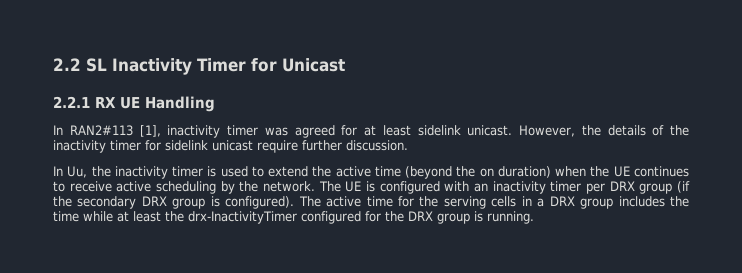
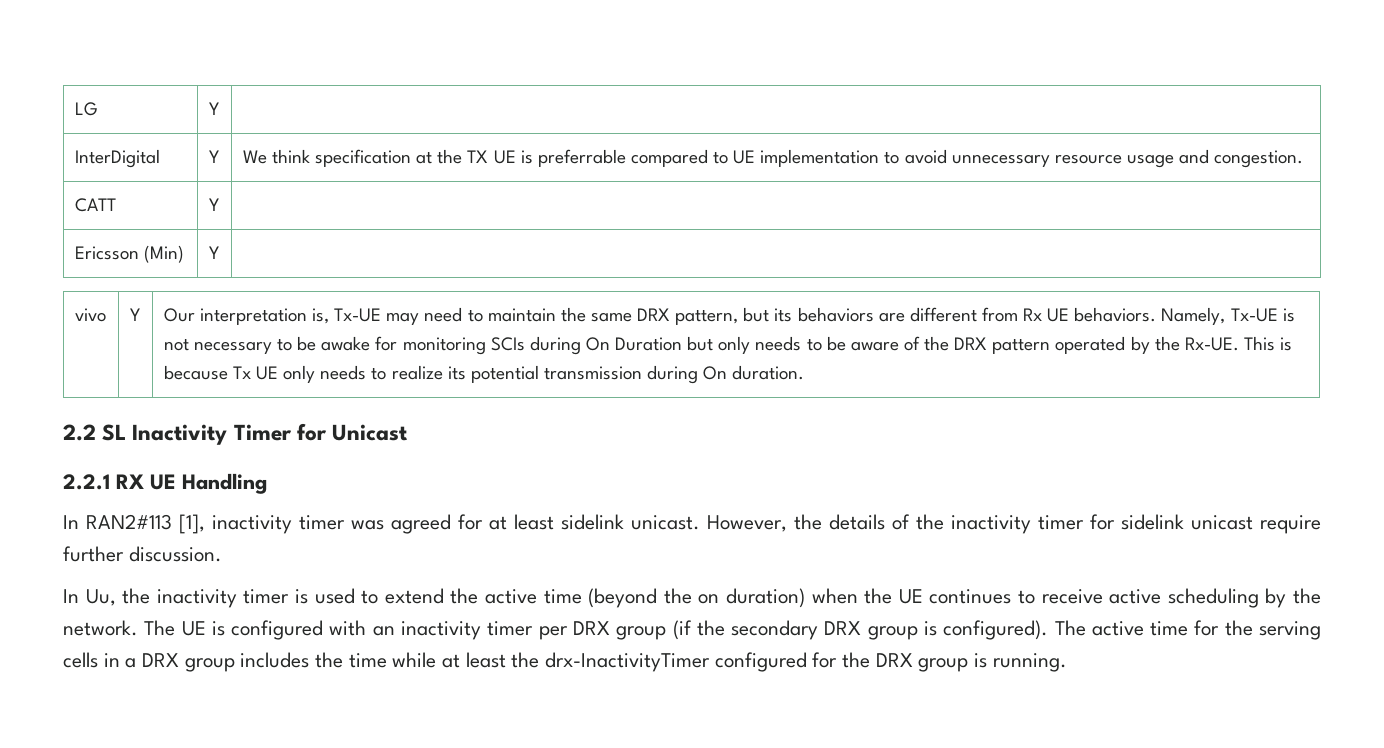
+ LG | Y |
+ InterDigital | Y | We think specification at the TX UE is preferrable compared to UE implementation to avoid unnecessary resource usage and congestion.
+ CATT | Y |
+ Ericsson (Min) | Y |
+ vivo | Y | Our interpretation is, Tx-UE may need to maintain the same DRX pattern, but its behaviors are different from Rx UE behaviors. Namely, Tx-UE is not necessary to be awake for monitoring SCIs during On Duration but only needs to be aware of the DRX pattern operated by the Rx-UE. This is because Tx UE only needs to realize its potential transmission during On duration.

